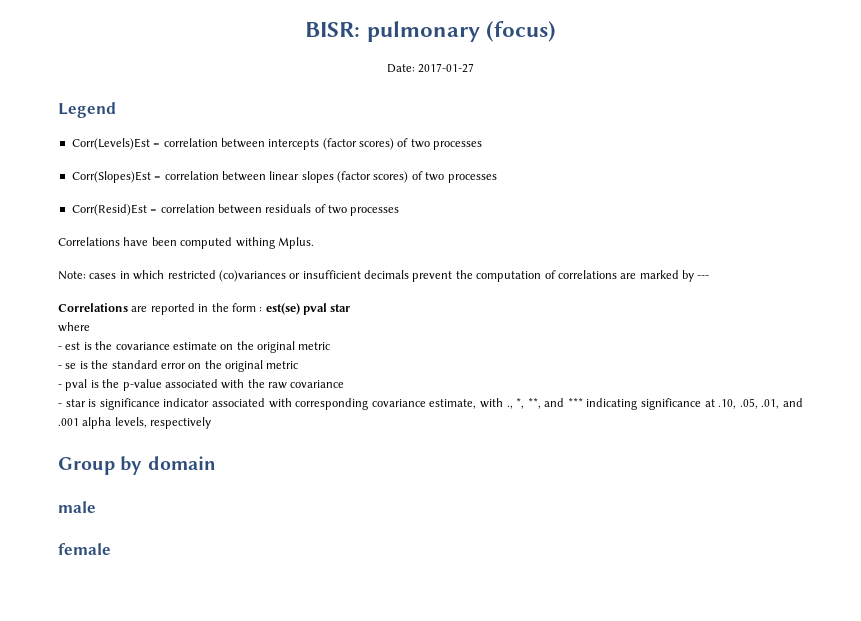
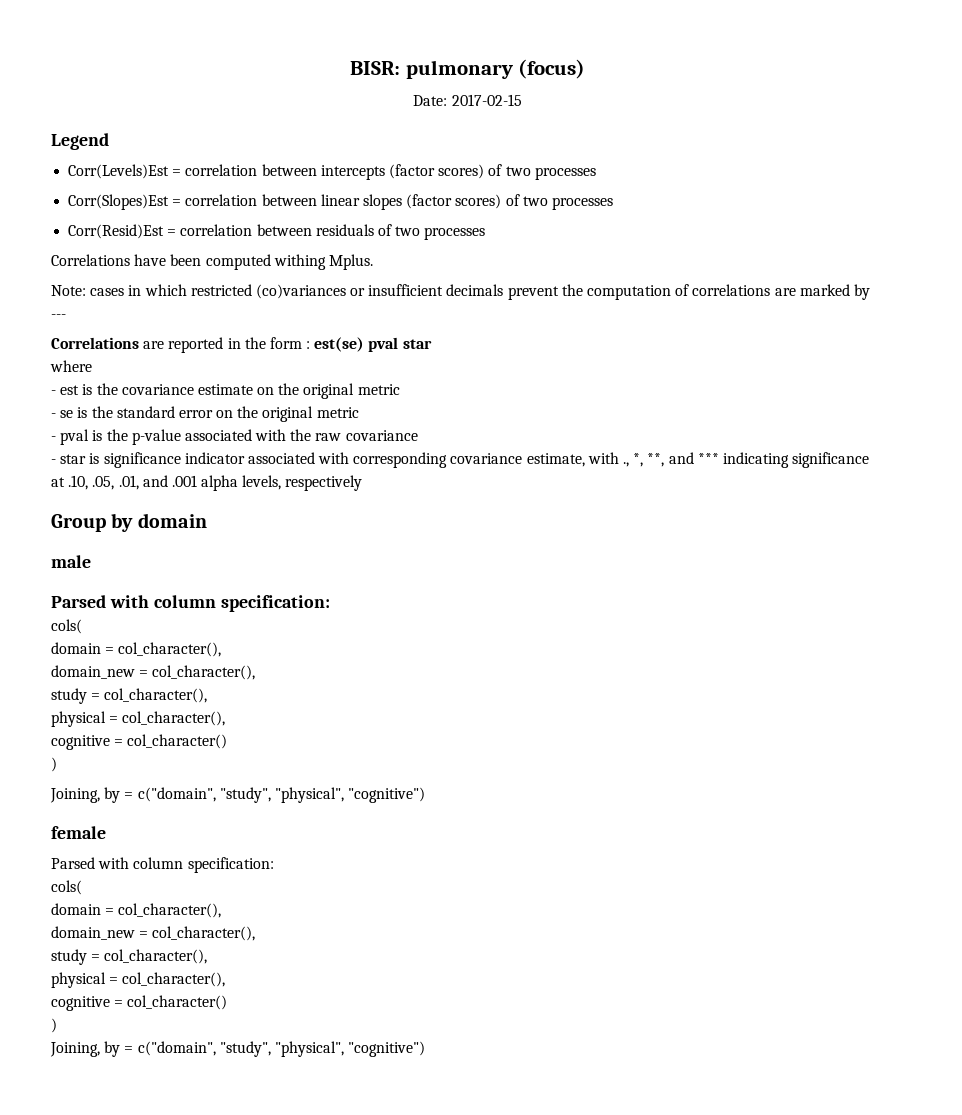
- Date: 2017-01-27
+ Date: 2017-02-15
  male
+ Parsed with column specification:
+ cols(
+ domain = col_character(),
+ domain_new = col_character(),
+ study = col_character(),
+ physical = col_character(),
+ cognitive = col_character()
+ )
+ Joining, by = c("domain", "study", "physical", "cognitive")
  female
+ Parsed with column specification:
+ cols(
+ domain = col_character(),
+ domain_new = col_character(),
+ study = col_character(),
+ physical = col_character(),
+ cognitive = col_character()
+ )
+ Joining, by = c("domain", "study", "physical", "cognitive")

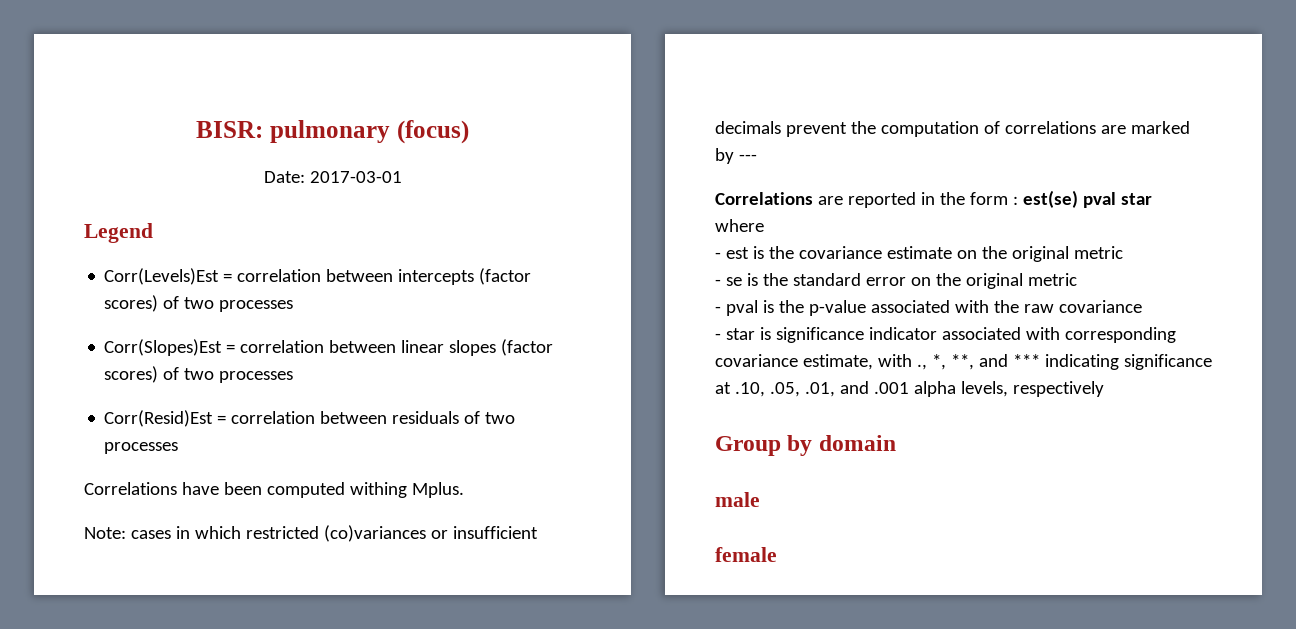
- Date: 2017-02-15
+ Date: 2017-03-01
  male
- Parsed with column specification:
- cols(
- domain = col_character(),
- domain_new = col_character(),
- study = col_character(),
- physical = col_character(),
- cognitive = col_character()
- )
- Joining, by = c("domain", "study", "physical", "cognitive")
  female
- Parsed with column specification:
- cols(
- domain = col_character(),
- domain_new = col_character(),
- study = col_character(),
- physical = col_character(),
- cognitive = col_character()
- )
- Joining, by = c("domain", "study", "physical", "cognitive")

